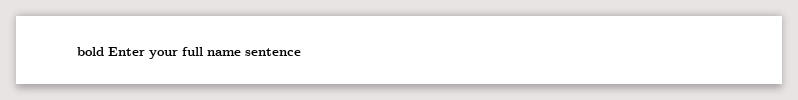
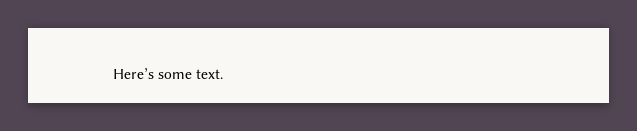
- bold Enter your full name sentence
+ Here’s some text.

